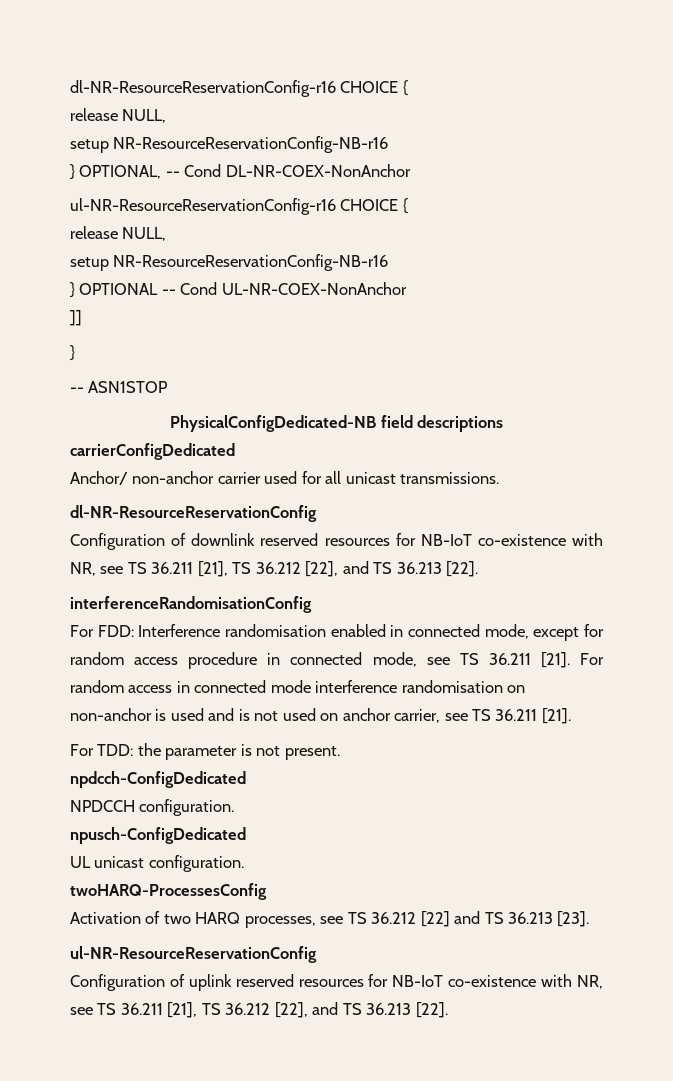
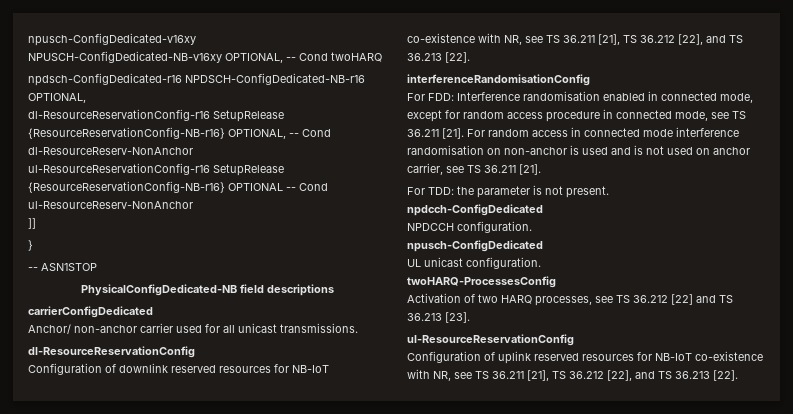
- dl-NR-ResourceReservationConfig-r16 CHOICE {
- release NULL,
- setup NR-ResourceReservationConfig-NB-r16
- } OPTIONAL, -- Cond DL-NR-COEX-NonAnchor
- ul-NR-ResourceReservationConfig-r16 CHOICE {
- release NULL,
- setup NR-ResourceReservationConfig-NB-r16
- } OPTIONAL -- Cond UL-NR-COEX-NonAnchor
+ npusch-ConfigDedicated-v16xy NPUSCH-ConfigDedicated-NB-v16xy OPTIONAL, -- Cond twoHARQ
+ npdsch-ConfigDedicated-r16 NPDSCH-ConfigDedicated-NB-r16 OPTIONAL,
+ dl-ResourceReservationConfig-r16 SetupRelease {ResourceReservationConfig-NB-r16} OPTIONAL, -- Cond dl-ResourceReserv-NonAnchor
+ ul-ResourceReservationConfig-r16 SetupRelease {ResourceReservationConfig-NB-r16} OPTIONAL -- Cond ul-ResourceReserv-NonAnchor
- dl-NR-ResourceReservationConfig
+ dl-ResourceReservationConfig
- ul-NR-ResourceReservationConfig
+ ul-ResourceReservationConfig

